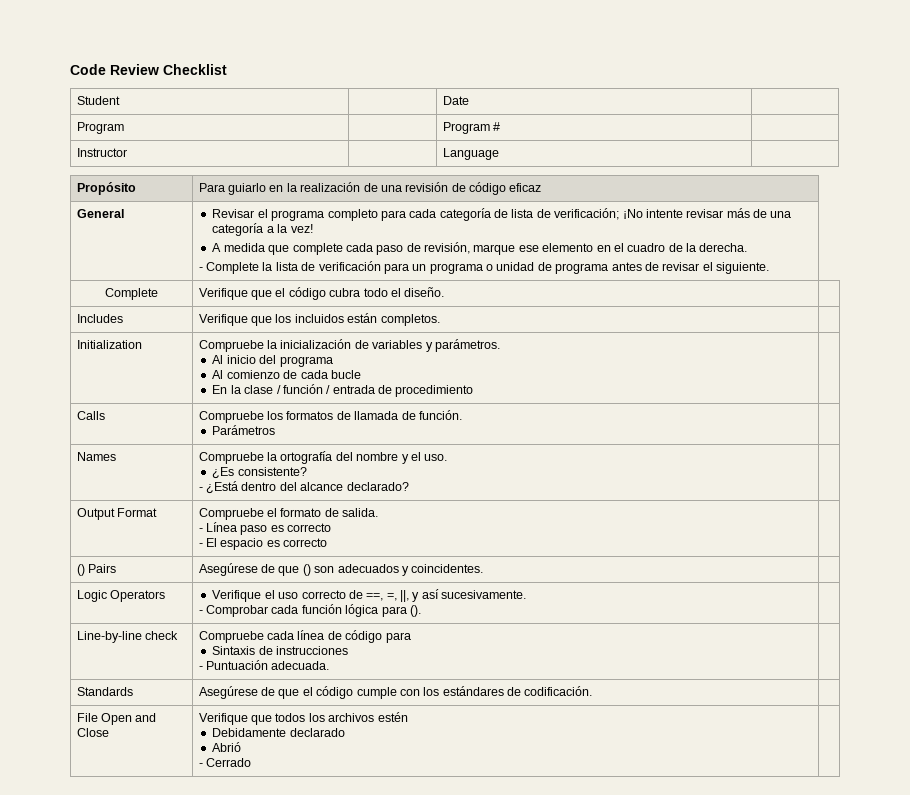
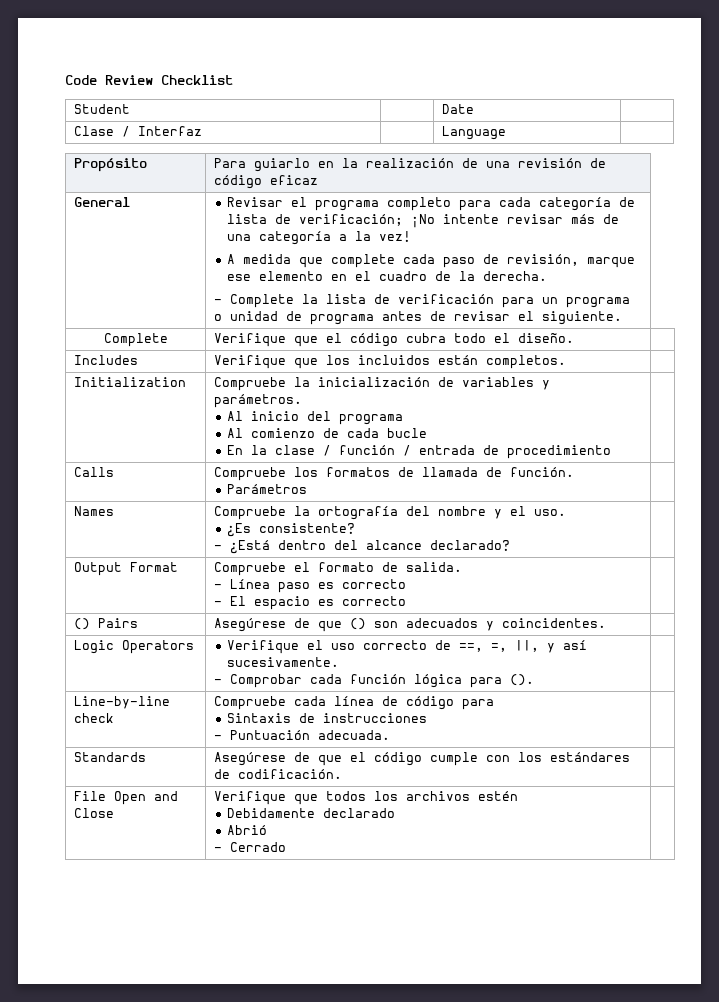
- Program | | Program # |
- Instructor | | Language |
+ Clase / Interfaz | | Language |

